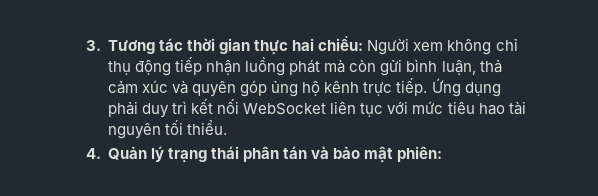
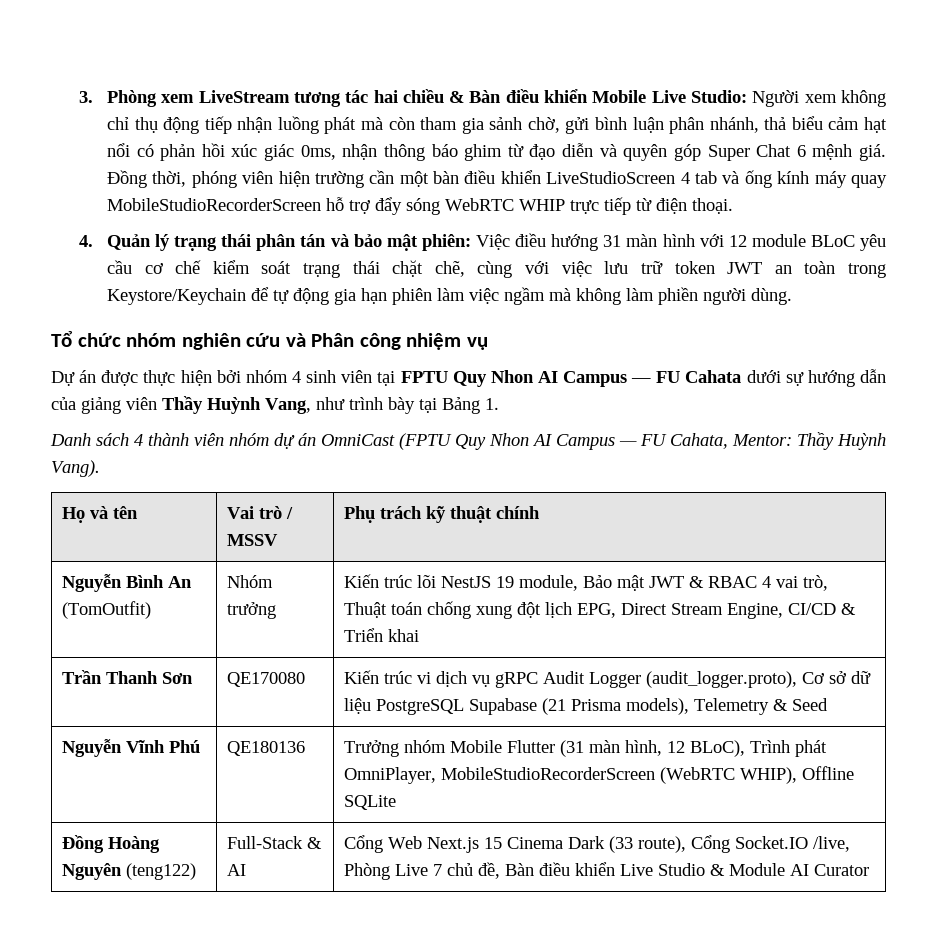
- 3. Tương tác thời gian thực hai chiều: Người xem không chỉ thụ động tiếp nhận luồng phát mà còn gửi bình luận, thả cảm xúc và quyên góp ủng hộ kênh trực tiếp. Ứng dụng phải duy trì kết nối WebSocket liên tục với mức tiêu hao tài nguyên tối thiểu.
+ 3. Phòng xem LiveStream tương tác hai chiều & Bàn điều khiển Mobile Live Studio: Người xem không chỉ thụ động tiếp nhận luồng phát mà còn tham gia sảnh chờ, gửi bình luận phân nhánh, thả biểu cảm hạt nổi có phản hồi xúc giác 0ms, nhận thông báo ghim từ đạo diễn và quyên góp Super Chat 6 mệnh giá. Đồng thời, phóng viên hiện trường cần một bàn điều khiển LiveStudioScreen 4 tab và ống kính máy quay MobileStudioRecorderScreen hỗ trợ đẩy sóng WebRTC WHIP trực tiếp từ điện thoại.
- 4. Quản lý trạng thái phân tán và bảo mật phiên:
+ 4. Quản lý trạng thái phân tán và bảo mật phiên: Việc điều hướng 31 màn hình với 12 module BLoC yêu cầu cơ chế kiểm soát trạng thái chặt chẽ, cùng với việc lưu trữ token JWT an toàn trong Keystore/Keychain để tự động gia hạn phiên làm việc ngầm mà không làm phiền người dùng.
+ Tổ chức nhóm nghiên cứu và Phân công nhiệm vụ
+ Dự án được thực hiện bởi nhóm 4 sinh viên tại FPTU Quy Nhon AI Campus — FU Cahata dưới sự hướng dẫn của giảng viên Thầy Huỳnh Vang, như trình bày tại Bảng 1.
+ Danh sách 4 thành viên nhóm dự án OmniCast (FPTU Quy Nhon AI Campus — FU Cahata, Mentor: Thầy Huỳnh Vang).
+ Họ và tên | Vai trò / MSSV | Phụ trách kỹ thuật chính
+ Nguyễn Bình An (TomOutfit) | Nhóm trưởng | Kiến trúc lõi NestJS 19 module, Bảo mật JWT & RBAC 4 vai trò, Thuật toán chống xung đột lịch EPG, Direct Stream Engine, CI/CD & Triển khai
+ Trần Thanh Sơn | QE170080 | Kiến trúc vi dịch vụ gRPC Audit Logger (audit_logger.proto), Cơ sở dữ liệu PostgreSQL Supabase (21 Prisma models), Telemetry & Seed
+ Nguyễn Vĩnh Phú | QE180136 | Trưởng nhóm Mobile Flutter (31 màn hình, 12 BLoC), Trình phát OmniPlayer, MobileStudioRecorderScreen (WebRTC WHIP), Offline SQLite
+ Đồng Hoàng Nguyên (teng122) | Full-Stack & AI | Cổng Web Next.js 15 Cinema Dark (33 route), Cổng Socket.IO /live, Phòng Live 7 chủ đề, Bàn điều khiển Live Studio & Module AI Curator

